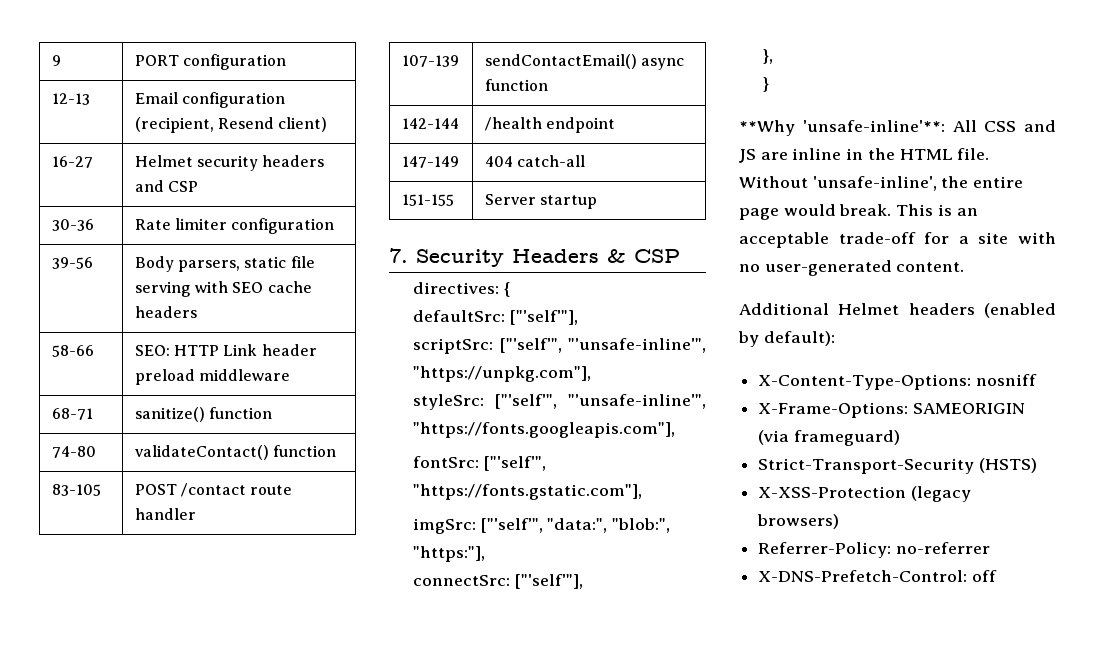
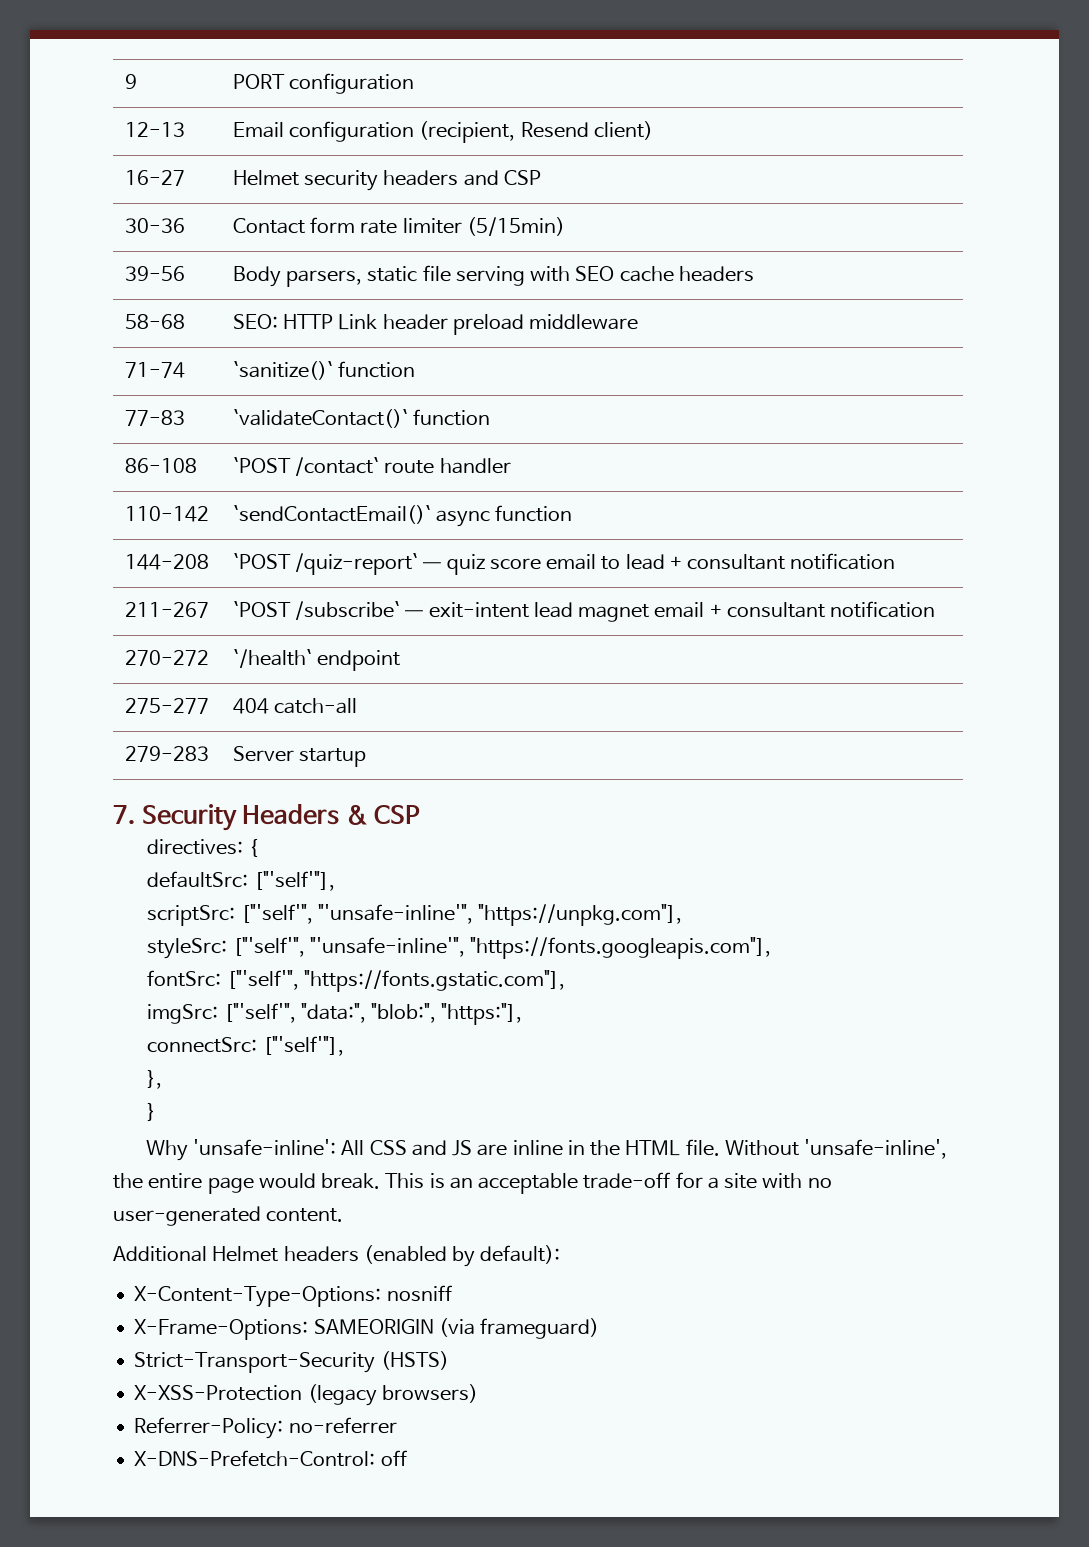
- 30-36 | Rate limiter configuration
+ 30-36 | Contact form rate limiter (5/15min)
- 58-66 | SEO: HTTP Link header preload middleware
+ 58-68 | SEO: HTTP Link header preload middleware
- 68-71 | sanitize() function
- 74-80 | validateContact() function
- 83-105 | POST /contact route handler
+ 71-74 | `sanitize()` function
+ 77-83 | `validateContact()` function
+ 86-108 | `POST /contact` route handler
- 107-139 | sendContactEmail() async function
+ 110-142 | `sendContactEmail()` async function
- 142-144 | /health endpoint
+ 144-208 | `POST /quiz-report` — quiz score email to lead + consultant notification
+ 211-267 | `POST /subscribe` — exit-intent lead magnet email + consultant notification
+ 270-272 | `/health` endpoint
- 147-149 | 404 catch-all
+ 275-277 | 404 catch-all
- 151-155 | Server startup
+ 279-283 | Server startup
- **Why 'unsafe-inline'**: All CSS and JS are inline in the HTML file.
+ Why 'unsafe-inline': All CSS and JS are inline in the HTML file.

